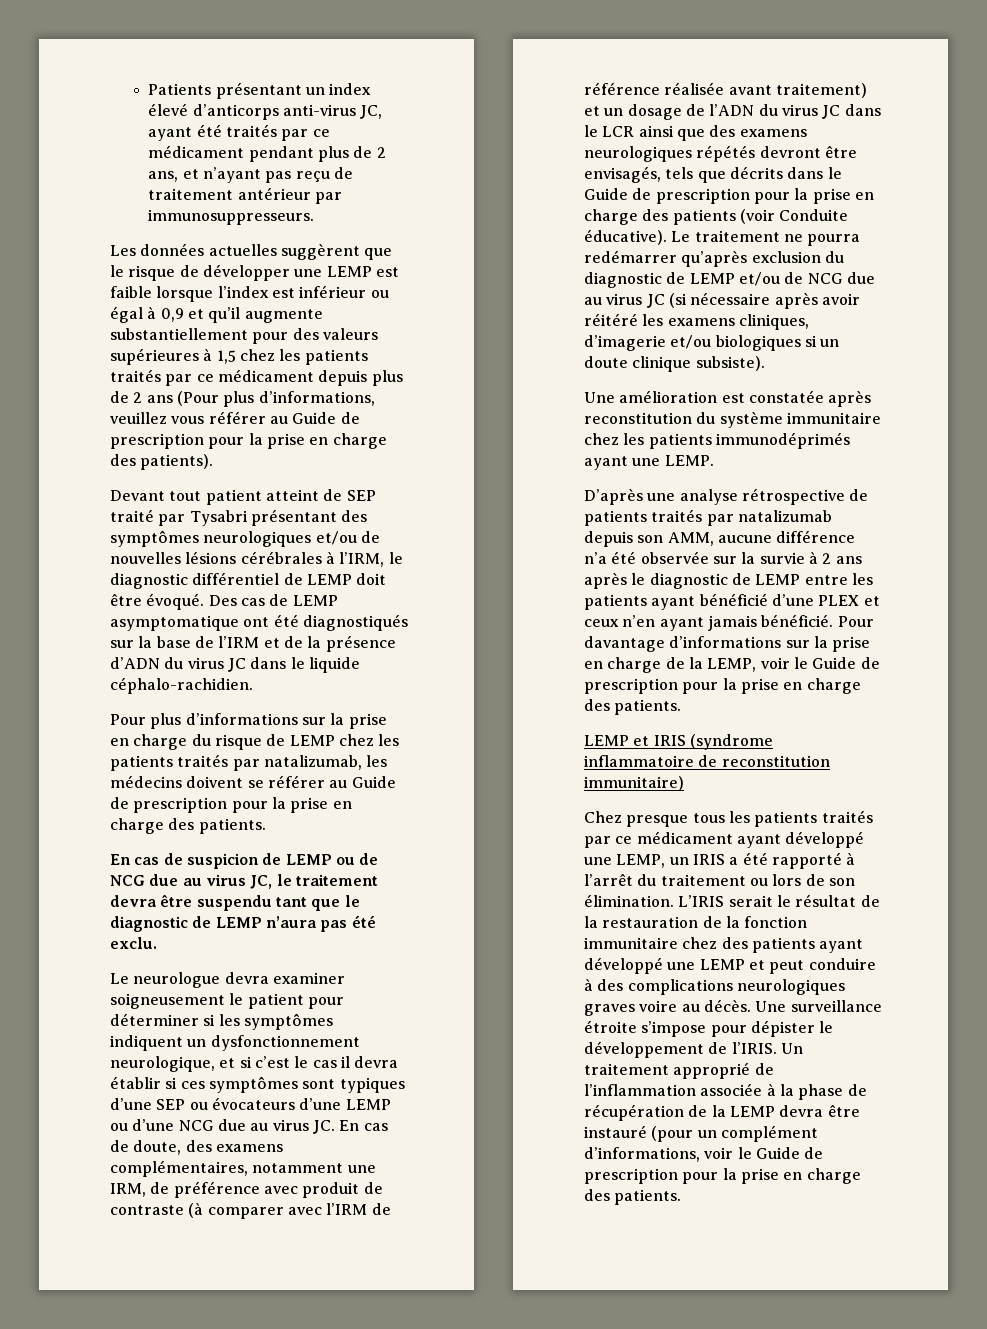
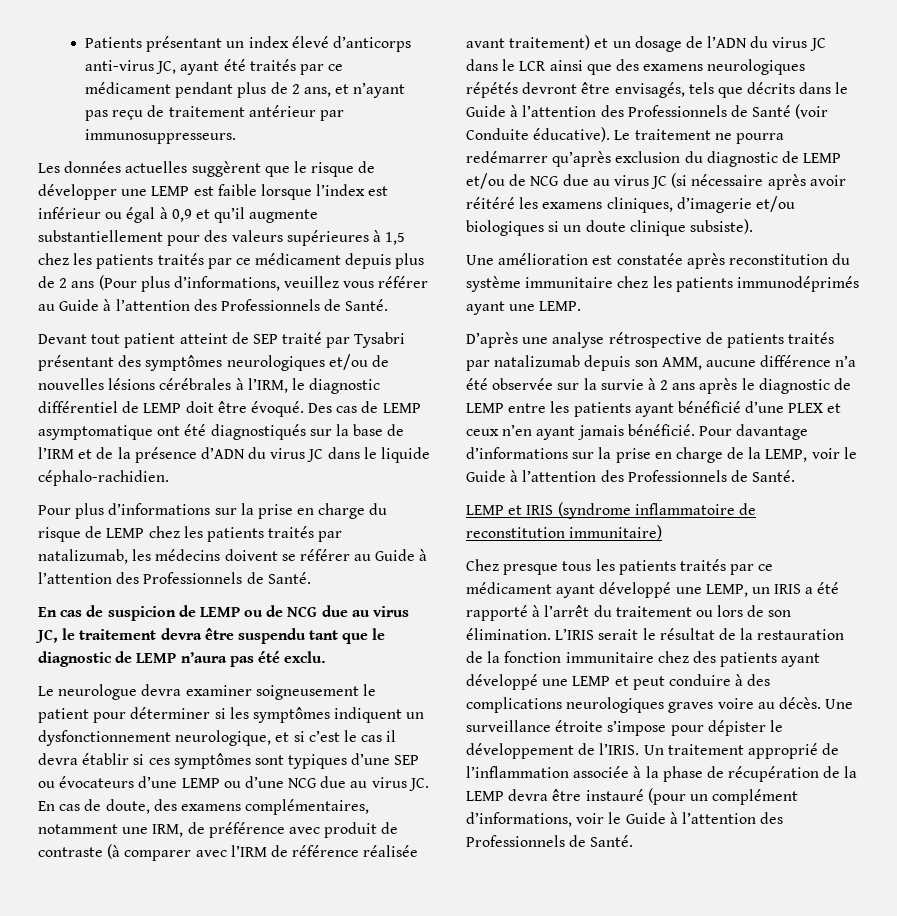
- Les données actuelles suggèrent que le risque de développer une LEMP est faible lorsque l’index est inférieur ou égal à 0,9 et qu’il augmente substantiellement pour des valeurs supérieures à 1,5 chez les patients traités par ce médicament depuis plus de 2 ans (Pour plus d’informations, veuillez vous référer au Guide de prescription pour la prise en charge des patients).
+ Les données actuelles suggèrent que le risque de développer une LEMP est faible lorsque l’index est inférieur ou égal à 0,9 et qu’il augmente substantiellement pour des valeurs supérieures à 1,5 chez les patients traités par ce médicament depuis plus de 2 ans (Pour plus d’informations, veuillez vous référer au Guide à l’attention des Professionnels de Santé.
- Pour plus d’informations sur la prise en charge du risque de LEMP chez les patients traités par natalizumab, les médecins doivent se référer au Guide de prescription pour la prise en charge des patients.
+ Pour plus d’informations sur la prise en charge du risque de LEMP chez les patients traités par natalizumab, les médecins doivent se référer au Guide à l’attention des Professionnels de Santé.
- Le neurologue devra examiner soigneusement le patient pour déterminer si les symptômes indiquent un dysfonctionnement neurologique, et si c’est le cas il devra établir si ces symptômes sont typiques d’une SEP ou évocateurs d’une LEMP ou d’une NCG due au virus JC. En cas de doute, des examens complémentaires, notamment une IRM, de préférence avec produit de contraste (à comparer avec l’IRM de référence réalisée avant traitement) et un dosage de l’ADN du virus JC dans le LCR ainsi que des examens neurologiques répétés devront être envisagés, tels que décrits dans le Guide de prescription pour la prise en charge des patients (voir Conduite éducative).
+ Le neurologue devra examiner soigneusement le patient pour déterminer si les symptômes indiquent un dysfonctionnement neurologique, et si c’est le cas il devra établir si ces symptômes sont typiques d’une SEP ou évocateurs d’une LEMP ou d’une NCG due au virus JC. En cas de doute, des examens complémentaires, notamment une IRM, de préférence avec produit de contraste (à comparer avec l’IRM de référence réalisée avant traitement) et un dosage de l’ADN du virus JC dans le LCR ainsi que des examens neurologiques répétés devront être envisagés, tels que décrits dans le Guide à l’attention des Professionnels de Santé (voir Conduite éducative).
- Pour davantage d’informations sur la prise en charge de la LEMP, voir le Guide de prescription pour la prise en charge des patients.
+ Pour davantage d’informations sur la prise en charge de la LEMP, voir le Guide à l’attention des Professionnels de Santé.
- Un traitement approprié de l’inflammation associée à la phase de récupération de la LEMP devra être instauré (pour un complément d’informations, voir le Guide de prescription pour la prise en charge des patients.
+ Un traitement approprié de l’inflammation associée à la phase de récupération de la LEMP devra être instauré (pour un complément d’informations, voir le Guide à l’attention des Professionnels de Santé.

